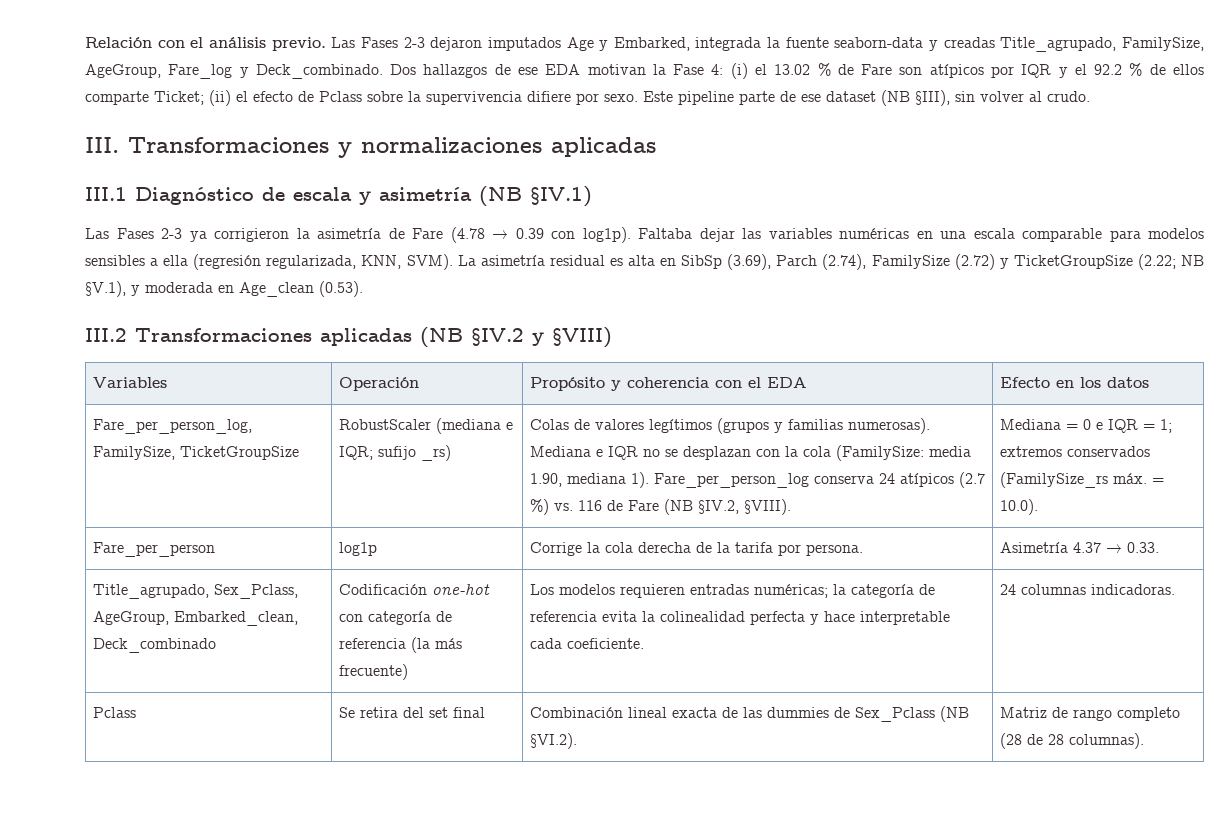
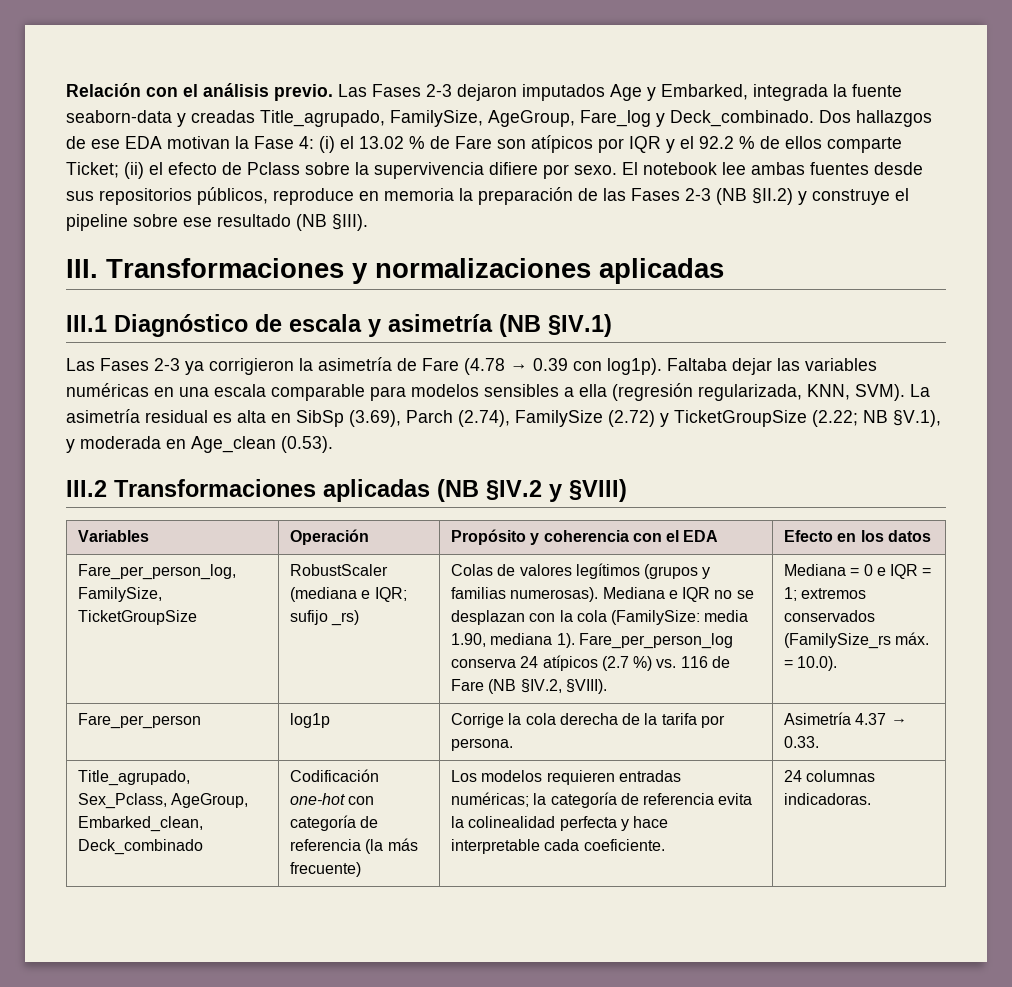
- Este pipeline parte de ese dataset (NB §III), sin volver al crudo.
+ El notebook lee ambas fuentes desde sus repositorios públicos, reproduce en memoria la preparación de las Fases 2-3 (NB §II.2) y construye el pipeline sobre ese resultado (NB §III).
- Pclass | Se retira del set final | Combinación lineal exacta de las dummies de Sex_Pclass (NB §VI.2). | Matriz de rango completo (28 de 28 columnas).

